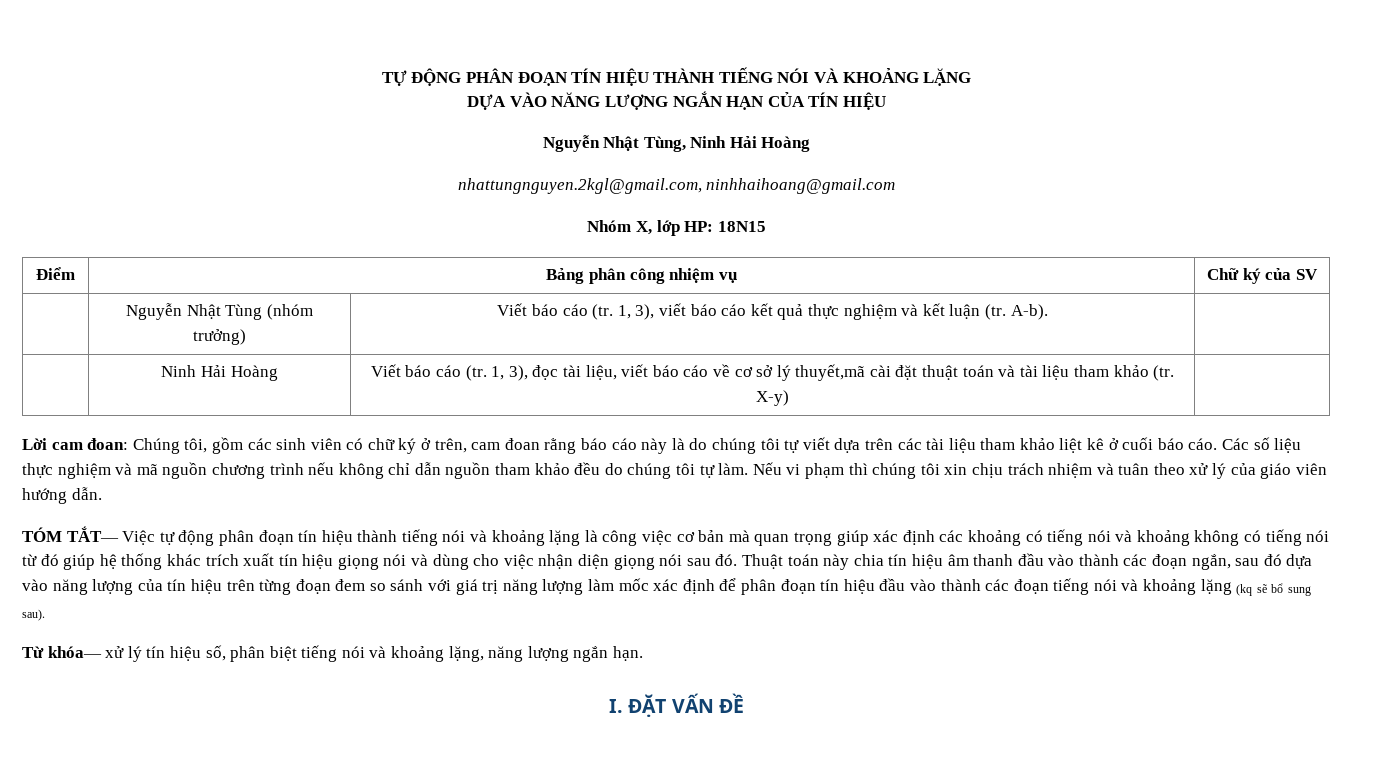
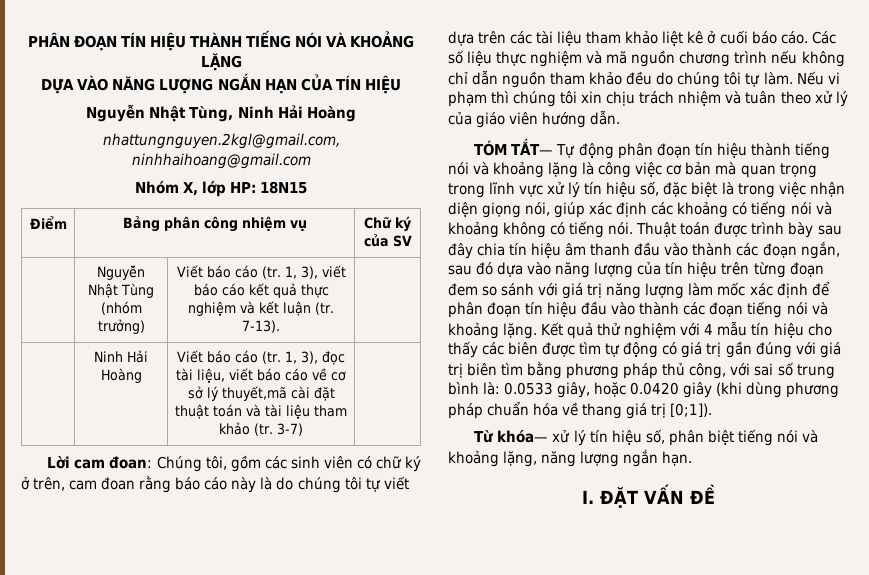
- TỰ ĐỘNG PHÂN ĐOẠN TÍN HIỆU THÀNH TIẾNG NÓI VÀ KHOẢNG LẶNG
+ PHÂN ĐOẠN TÍN HIỆU THÀNH TIẾNG NÓI VÀ KHOẢNG LẶNG
- | Nguyễn Nhật Tùng (nhóm trưởng) | Viết báo cáo (tr. 1, 3), viết báo cáo kết quả thực nghiệm và kết luận (tr. A-b). |
+ | Nguyễn Nhật Tùng (nhóm trưởng) | Viết báo cáo (tr. 1, 3), viết báo cáo kết quả thực nghiệm và kết luận (tr. 7-13). |
- | Ninh Hải Hoàng | Viết báo cáo (tr. 1, 3), đọc tài liệu, viết báo cáo về cơ sở lý thuyết,mã cài đặt thuật toán và tài liệu tham khảo (tr. X-y) |
+ | Ninh Hải Hoàng | Viết báo cáo (tr. 1, 3), đọc tài liệu, viết báo cáo về cơ sở lý thuyết,mã cài đặt thuật toán và tài liệu tham khảo (tr. 3-7) |
- TÓM TẮT— Việc tự động phân đoạn tín hiệu thành tiếng nói và khoảng lặng là công việc cơ bản mà quan trọng giúp xác định các khoảng có tiếng nói và khoảng không có tiếng nói từ đó giúp hệ thống khác trích xuất tín hiệu giọng nói và dùng cho việc nhận diện giọng nói sau đó. Thuật toán này chia tín hiệu âm thanh đầu vào thành các đoạn ngắn, sau đó dựa vào năng lượng của tín hiệu trên từng đoạn đem so sánh với giá trị năng lượng làm mốc xác định để phân đoạn tín hiệu đầu vào thành các đoạn tiếng nói và khoảng lặng (kq sẽ bổ sung sau).
+ TÓM TẮT— Tự động phân đoạn tín hiệu thành tiếng nói và khoảng lặng là công việc cơ bản mà quan trọng trong lĩnh vực xử lý tín hiệu số, đặc biệt là trong việc nhận diện giọng nói, giúp xác định các khoảng có tiếng nói và khoảng không có tiếng nói. Thuật toán được trình bày sau đây chia tín hiệu âm thanh đầu vào thành các đoạn ngắn, sau đó dựa vào năng lượng của tín hiệu trên từng đoạn đem so sánh với giá trị năng lượng làm mốc xác định để phân đoạn tín hiệu đầu vào thành các đoạn tiếng nói và khoảng lặng. Kết quả thử nghiệm với 4 mẫu tín hiệu cho thấy các biên được tìm tự động có giá trị gần đúng với giá trị biên tìm bằng phương pháp thủ công, với sai số trung bình là: 0.0533 giây, hoặc 0.0420 giây (khi dùng phương pháp chuẩn hóa về thang giá trị [0;1]).

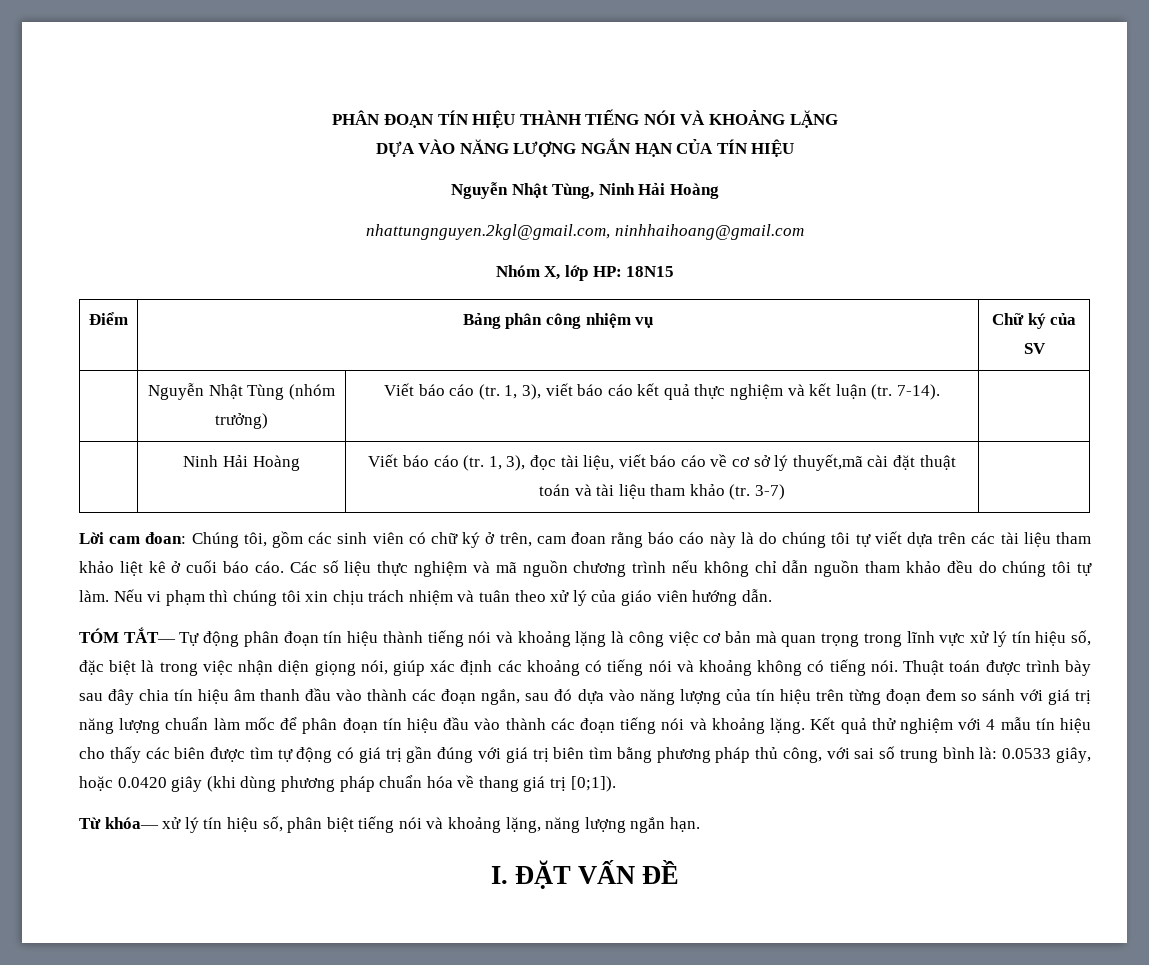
- | Nguyễn Nhật Tùng (nhóm trưởng) | Viết báo cáo (tr. 1, 3), viết báo cáo kết quả thực nghiệm và kết luận (tr. 7-13). |
+ | Nguyễn Nhật Tùng (nhóm trưởng) | Viết báo cáo (tr. 1, 3), viết báo cáo kết quả thực nghiệm và kết luận (tr. 7-14). |
- Thuật toán được trình bày sau đây chia tín hiệu âm thanh đầu vào thành các đoạn ngắn, sau đó dựa vào năng lượng của tín hiệu trên từng đoạn đem so sánh với giá trị năng lượng làm mốc xác định để phân đoạn tín hiệu đầu vào thành các đoạn tiếng nói và khoảng lặng.
+ Thuật toán được trình bày sau đây chia tín hiệu âm thanh đầu vào thành các đoạn ngắn, sau đó dựa vào năng lượng của tín hiệu trên từng đoạn đem so sánh với giá trị năng lượng chuẩn làm mốc để phân đoạn tín hiệu đầu vào thành các đoạn tiếng nói và khoảng lặng.

